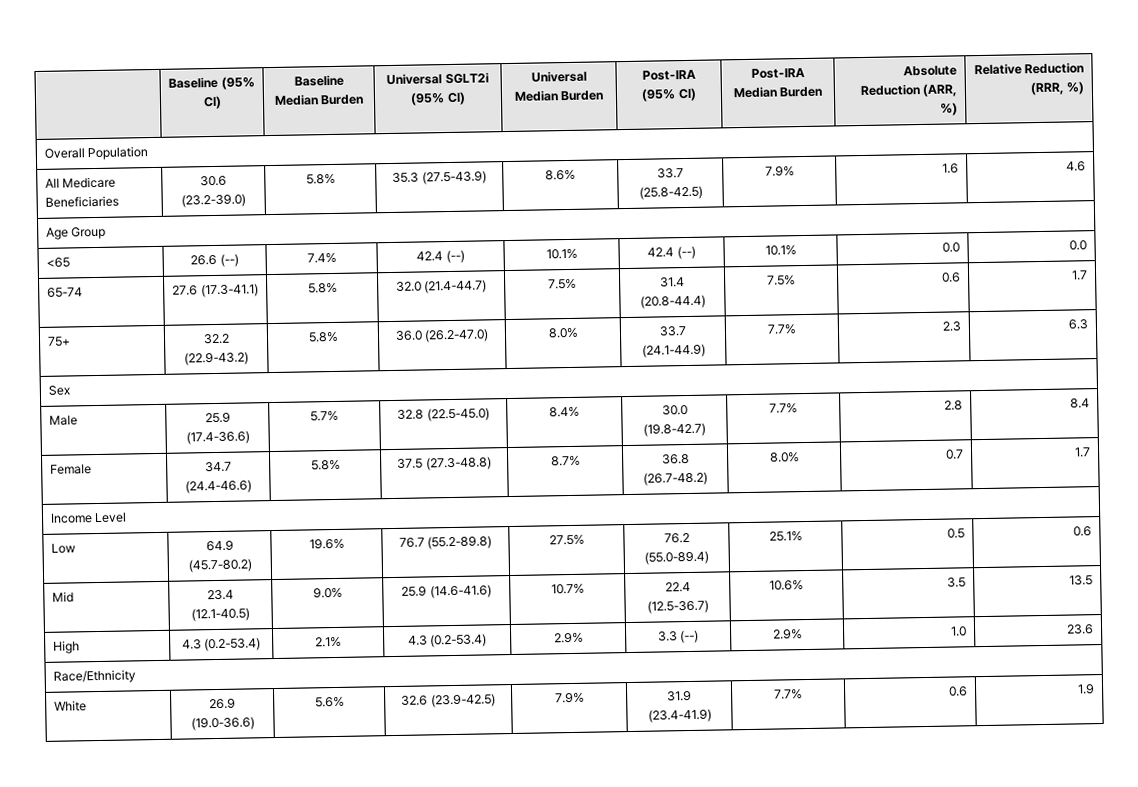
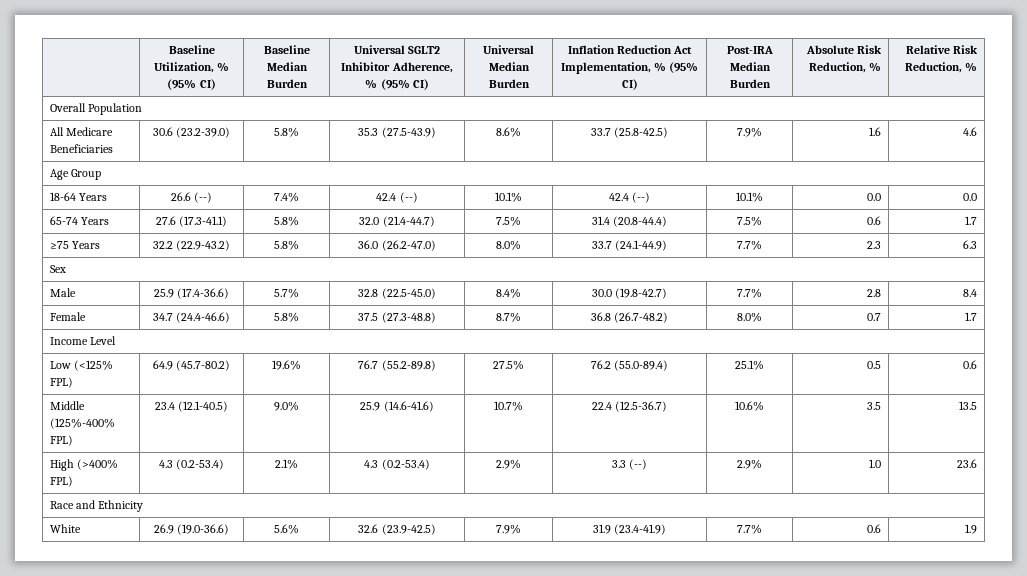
- | Baseline (95% CI) | Baseline Median Burden | Universal SGLT2i (95% CI) | Universal Median Burden | Post-IRA (95% CI) | Post-IRA Median Burden | Absolute Reduction (ARR, %) | Relative Reduction (RRR, %)
+ | Baseline Utilization, % (95% CI) | Baseline Median Burden | Universal SGLT2 Inhibitor Adherence, % (95% CI) | Universal Median Burden | Inflation Reduction Act Implementation, % (95% CI) | Post-IRA Median Burden | Absolute Risk Reduction, % | Relative Risk Reduction, %
- <65 | 26.6 (--) | 7.4% | 42.4 (--) | 10.1% | 42.4 (--) | 10.1% | 0.0 | 0.0
+ 18-64 Years | 26.6 (--) | 7.4% | 42.4 (--) | 10.1% | 42.4 (--) | 10.1% | 0.0 | 0.0
- 65-74 | 27.6 (17.3-41.1) | 5.8% | 32.0 (21.4-44.7) | 7.5% | 31.4 (20.8-44.4) | 7.5% | 0.6 | 1.7
+ 65-74 Years | 27.6 (17.3-41.1) | 5.8% | 32.0 (21.4-44.7) | 7.5% | 31.4 (20.8-44.4) | 7.5% | 0.6 | 1.7
- 75+ | 32.2 (22.9-43.2) | 5.8% | 36.0 (26.2-47.0) | 8.0% | 33.7 (24.1-44.9) | 7.7% | 2.3 | 6.3
+ ≥75 Years | 32.2 (22.9-43.2) | 5.8% | 36.0 (26.2-47.0) | 8.0% | 33.7 (24.1-44.9) | 7.7% | 2.3 | 6.3
- Low | 64.9 (45.7-80.2) | 19.6% | 76.7 (55.2-89.8) | 27.5% | 76.2 (55.0-89.4) | 25.1% | 0.5 | 0.6
+ Low (<125% FPL) | 64.9 (45.7-80.2) | 19.6% | 76.7 (55.2-89.8) | 27.5% | 76.2 (55.0-89.4) | 25.1% | 0.5 | 0.6
- Mid | 23.4 (12.1-40.5) | 9.0% | 25.9 (14.6-41.6) | 10.7% | 22.4 (12.5-36.7) | 10.6% | 3.5 | 13.5
+ Middle (125%-400% FPL) | 23.4 (12.1-40.5) | 9.0% | 25.9 (14.6-41.6) | 10.7% | 22.4 (12.5-36.7) | 10.6% | 3.5 | 13.5
- High | 4.3 (0.2-53.4) | 2.1% | 4.3 (0.2-53.4) | 2.9% | 3.3 (--) | 2.9% | 1.0 | 23.6
+ High (>400% FPL) | 4.3 (0.2-53.4) | 2.1% | 4.3 (0.2-53.4) | 2.9% | 3.3 (--) | 2.9% | 1.0 | 23.6
- Race/Ethnicity
+ Race and Ethnicity

